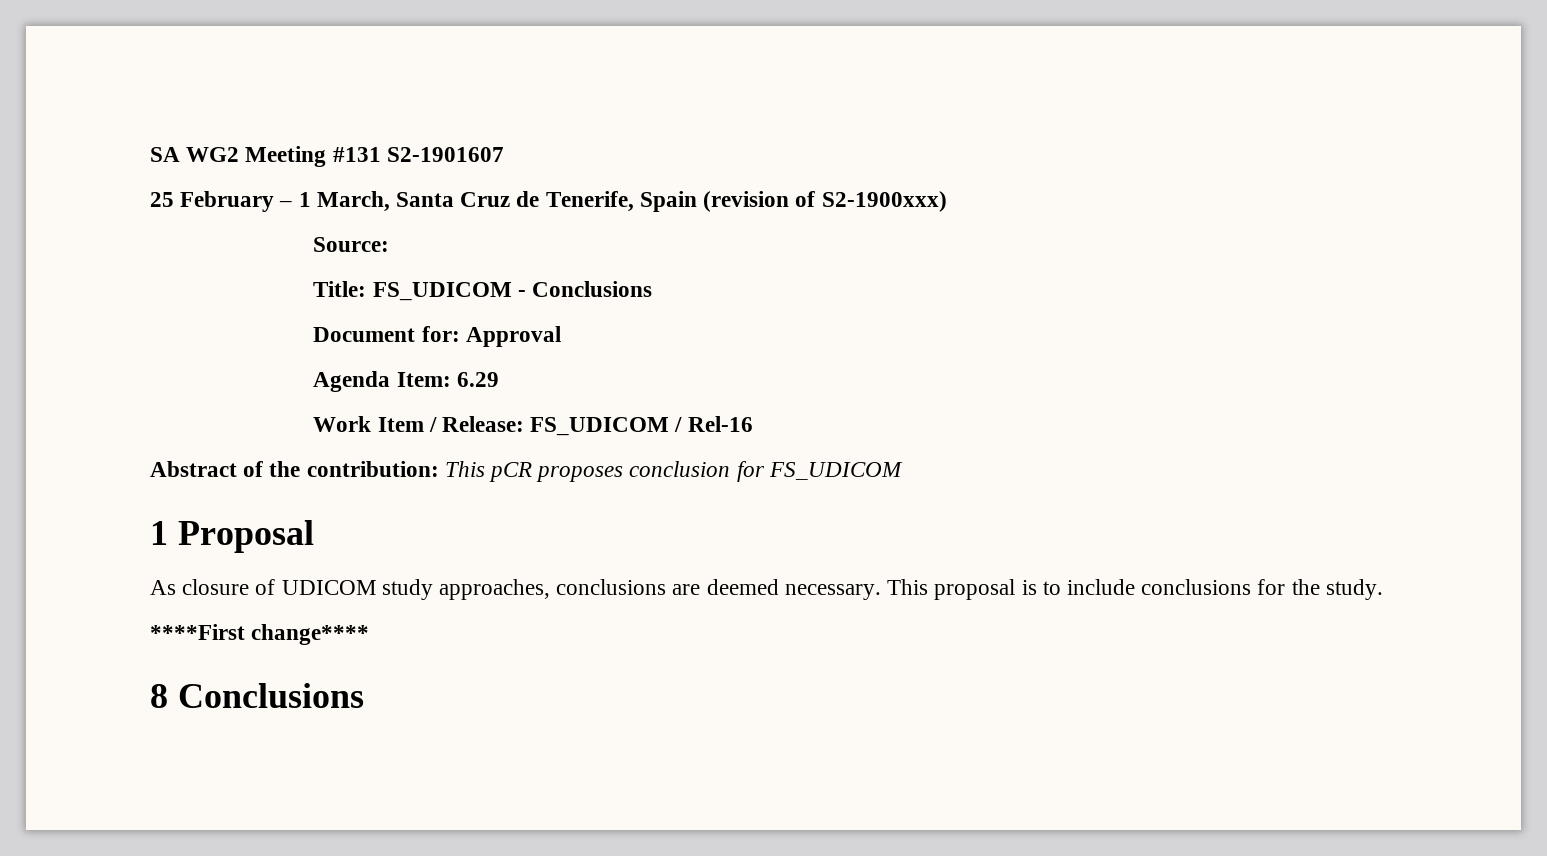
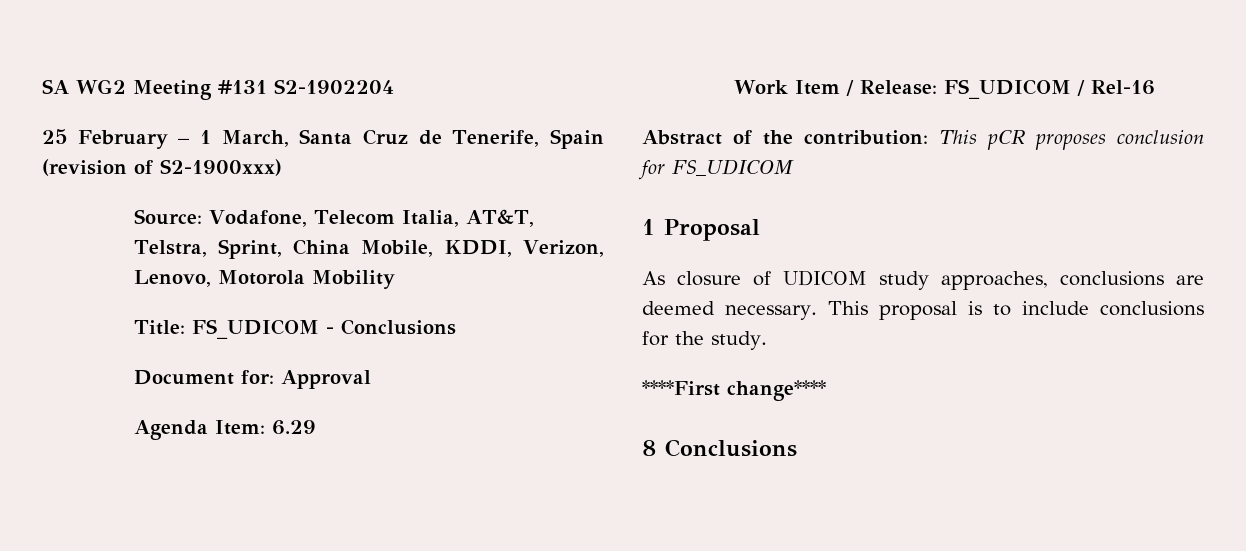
- SA WG2 Meeting #131 S2-1901607
+ SA WG2 Meeting #131 S2-1902204
- Source:
+ Source: Vodafone, Telecom Italia, AT&T, Telstra, Sprint, China Mobile, KDDI, Verizon, Lenovo, Motorola Mobility

